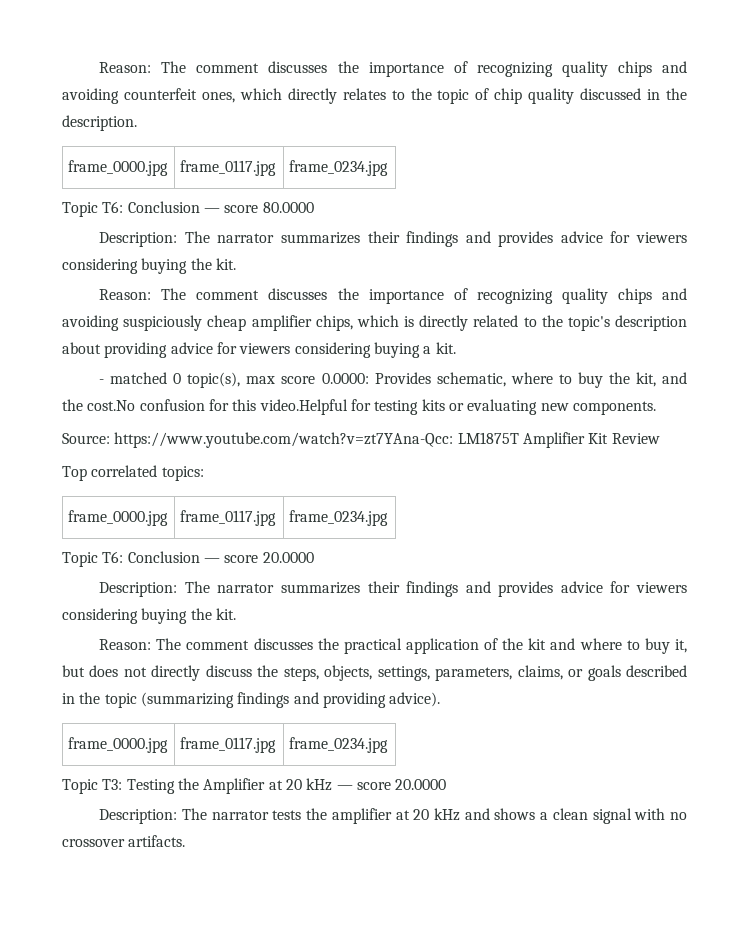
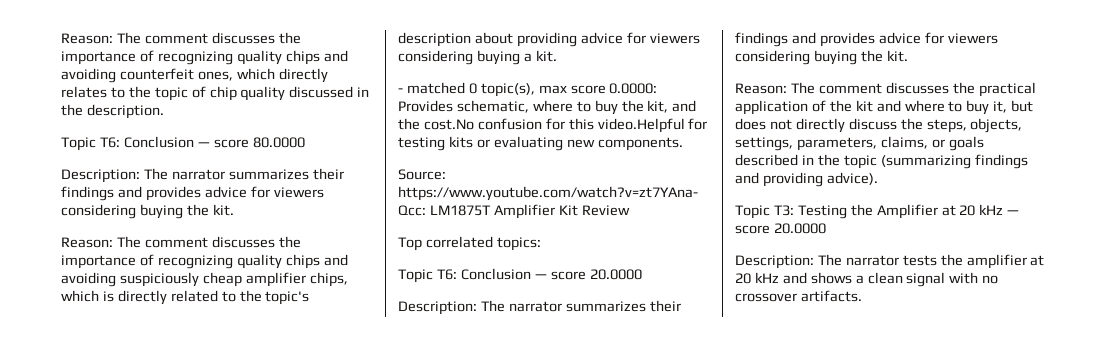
  Reason: The comment discusses the importance of recognizing quality chips and avoiding counterfeit ones, which directly relates to the topic of chip quality discussed in the description.
- frame_0000.jpg | frame_0117.jpg | frame_0234.jpg
  Top correlated topics:
- frame_0000.jpg | frame_0117.jpg | frame_0234.jpg
  Reason: The comment discusses the practical application of the kit and where to buy it, but does not directly discuss the steps, objects, settings, parameters, claims, or goals described in the topic (summarizing findings and providing advice).
- frame_0000.jpg | frame_0117.jpg | frame_0234.jpg

